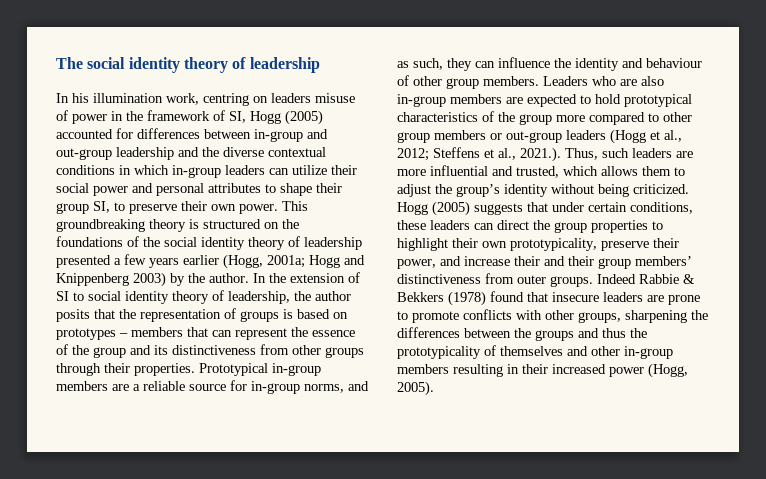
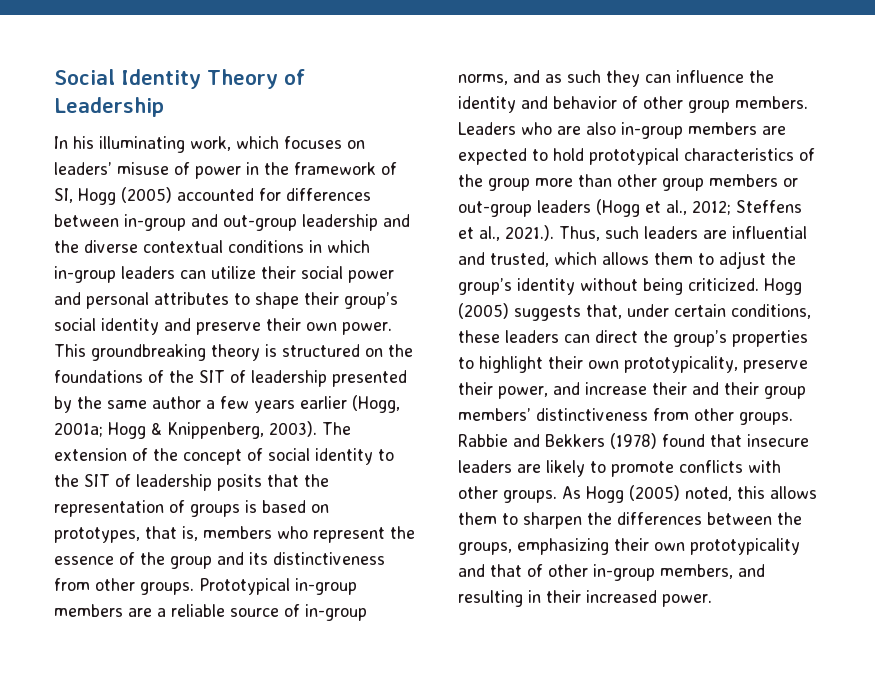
- The social identity theory of leadership
- In his illumination work, centring on leaders misuse of power in the framework of SI, Hogg (2005) accounted for differences between in-group and out-group leadership and the diverse contextual conditions in which in-group leaders can utilize their social power and personal attributes to shape their group SI, to preserve their own power.
+ Social Identity Theory of Leadership
+ In his illuminating work, which focuses on leaders’ misuse of power in the framework of SI, Hogg (2005) accounted for differences between in-group and out-group leadership and the diverse contextual conditions in which in-group leaders can utilize their social power and personal attributes to shape their group’s social identity and preserve their own power.
- This groundbreaking theory is structured on the foundations of the social identity theory of leadership presented a few years earlier (Hogg, 2001a; Hogg and Knippenberg 2003) by the author. In the extension of SI to social identity theory of leadership, the author posits that the representation of groups is based on prototypes – members that can represent the essence of the group and its distinctiveness from other groups through their properties.
+ This groundbreaking theory is structured on the foundations of the SIT of leadership presented by the same author a few years earlier (Hogg, 2001a; Hogg & Knippenberg, 2003). The extension of the concept of social identity to the SIT of leadership posits that the representation of groups is based on prototypes, that is, members who represent the essence of the group and its distinctiveness from other groups.
- Prototypical in-group members are a reliable source for in-group norms, and as such, they can influence the identity and behaviour of other group members.
+ Prototypical in-group members are a reliable source of in-group norms, and as such they can influence the identity and behavior of other group members.
- Leaders who are also in-group members are expected to hold prototypical characteristics of the group more compared to other group members or out-group leaders (Hogg et al., 2012; Steffens et al., 2021.). Thus, such leaders are more influential and trusted, which allows them to adjust the group’s identity without being criticized.
+ Leaders who are also in-group members are expected to hold prototypical characteristics of the group more than other group members or out-group leaders (Hogg et al., 2012; Steffens et al., 2021.). Thus, such leaders are influential and trusted, which allows them to adjust the group’s identity without being criticized.
- Hogg (2005) suggests that under certain conditions, these leaders can direct the group properties to highlight their own prototypicality, preserve their power, and increase their and their group members’ distinctiveness from outer groups. Indeed Rabbie & Bekkers (1978) found that insecure leaders are prone to promote conflicts with other groups, sharpening the differences between the groups and thus the prototypicality of themselves and other in-group members resulting in their increased power (Hogg, 2005).
+ Hogg (2005) suggests that, under certain conditions, these leaders can direct the group’s properties to highlight their own prototypicality, preserve their power, and increase their and their group members’ distinctiveness from other groups. Rabbie and Bekkers (1978) found that insecure leaders are likely to promote conflicts with other groups. As Hogg (2005) noted, this allows them to sharpen the differences between the groups, emphasizing their own prototypicality and that of other in-group members, and resulting in their increased power.

